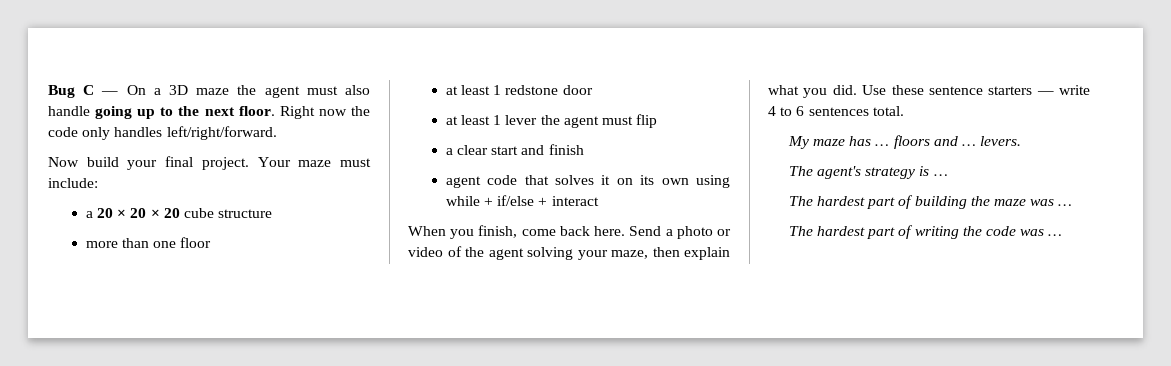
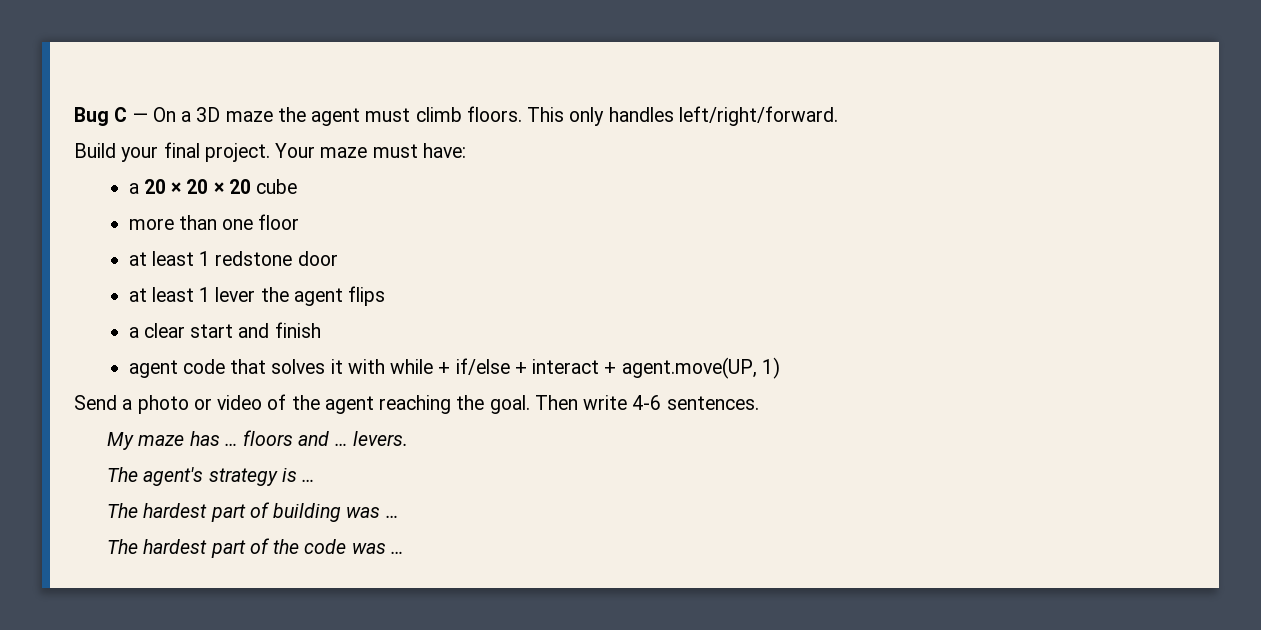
- Bug C — On a 3D maze the agent must also handle going up to the next floor. Right now the code only handles left/right/forward.
+ Bug C — On a 3D maze the agent must climb floors. This only handles left/right/forward.
- Now build your final project.
+ Build your final project.
- Your maze must include:
+ Your maze must have:
- a 20 × 20 × 20 cube structure
+ a 20 × 20 × 20 cube
- at least 1 lever the agent must flip
+ at least 1 lever the agent flips
- agent code that solves it on its own using while + if/else + interact
- When you finish, come back here. Send a photo or video of the agent solving your maze, then explain what you did. Use these sentence starters — write 4 to 6 sentences total.
+ agent code that solves it with while + if/else + interact + agent.move(UP, 1)
+ Send a photo or video of the agent reaching the goal. Then write 4-6 sentences.
- The hardest part of building the maze was …
+ The hardest part of building was …
- The hardest part of writing the code was …
+ The hardest part of the code was …

